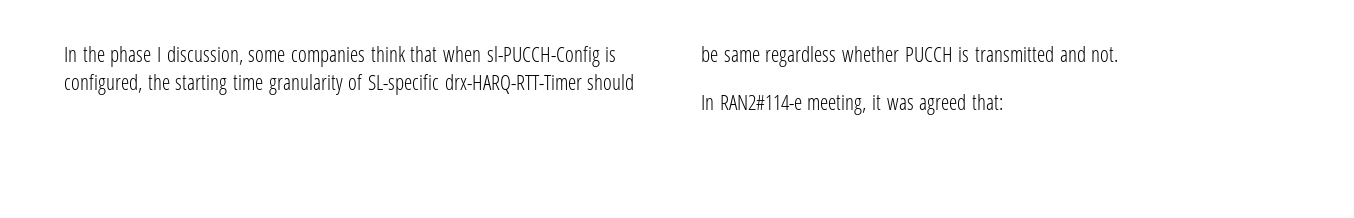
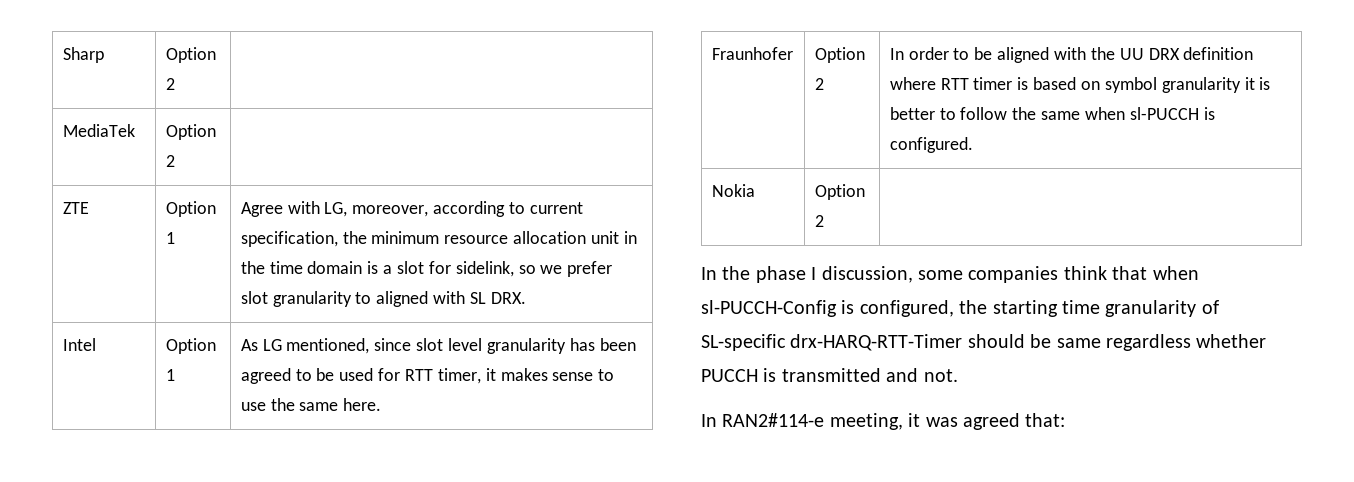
+ Sharp | Option 2 |
+ MediaTek | Option 2 |
+ ZTE | Option 1 | Agree with LG, moreover, according to current specification, the minimum resource allocation unit in the time domain is a slot for sidelink, so we prefer slot granularity to aligned with SL DRX.
+ Intel | Option 1 | As LG mentioned, since slot level granularity has been agreed to be used for RTT timer, it makes sense to use the same here.
+ Fraunhofer | Option 2 | In order to be aligned with the UU DRX definition where RTT timer is based on symbol granularity it is better to follow the same when sl-PUCCH is configured.
+ Nokia | Option 2 |

